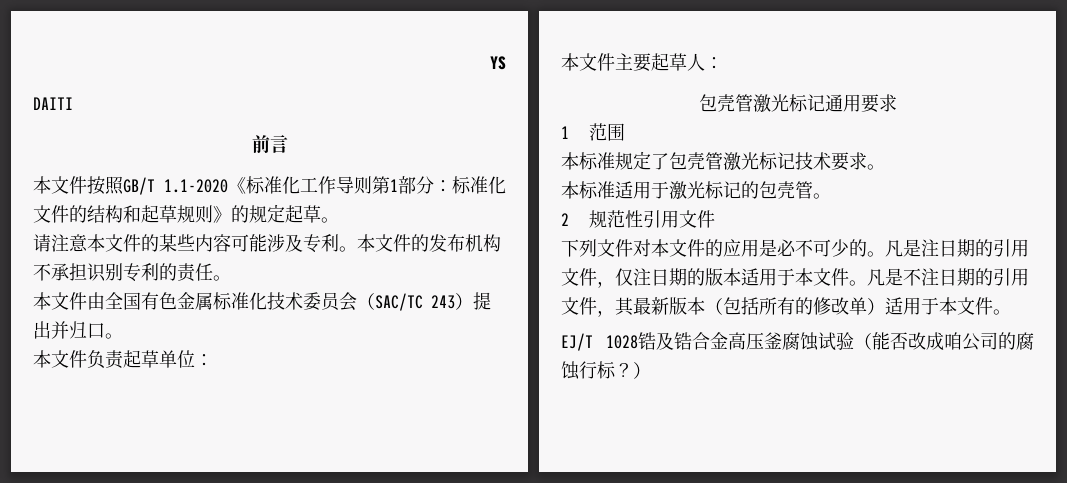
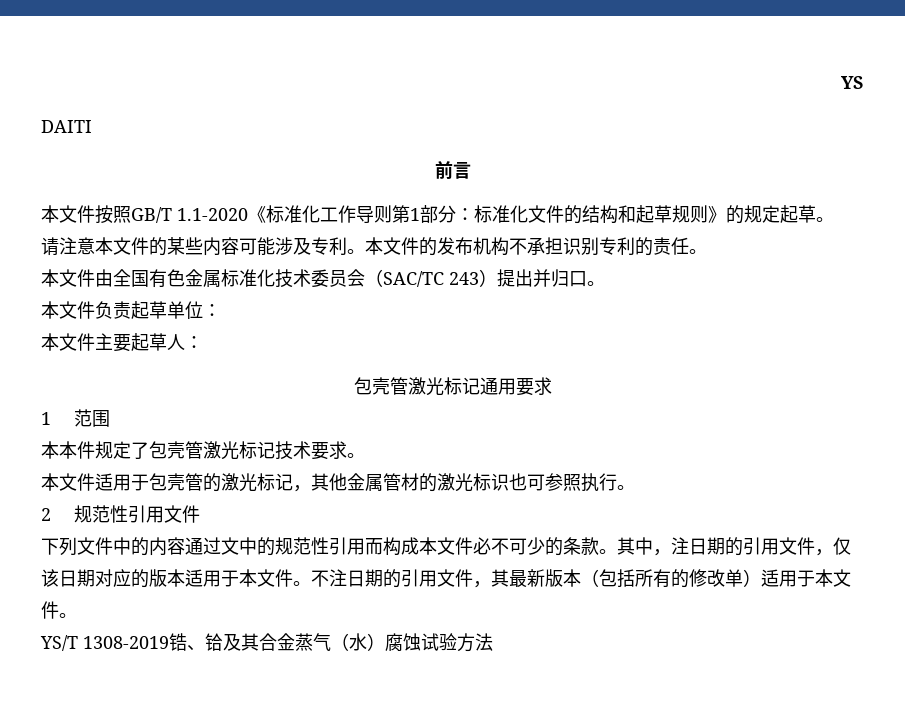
- 本标准规定了包壳管激光标记技术要求。
+ 本本件规定了包壳管激光标记技术要求。
- 本标准适用于激光标记的包壳管。
+ 本文件适用于包壳管的激光标记，其他金属管材的激光标识也可参照执行。
- 下列文件对本文件的应用是必不可少的。凡是注日期的引用文件，仅注日期的版本适用于本文件。
+ 下列文件中的内容通过文中的规范性引用而构成本文件必不可少的条款。其中，注日期的引用文件，仅该日期对应的版本适用于本文件。
- 凡是不注日期的引用文件，其最新版本（包括所有的修改单）适用于本文件。
+ 不注日期的引用文件，其最新版本（包括所有的修改单）适用于本文件。
- EJ/T 1028锆及锆合金高压釜腐蚀试验（能否改成咱公司的腐蚀行标？）
+ YS/T 1308-2019锆、铪及其合金蒸气（水）腐蚀试验方法

